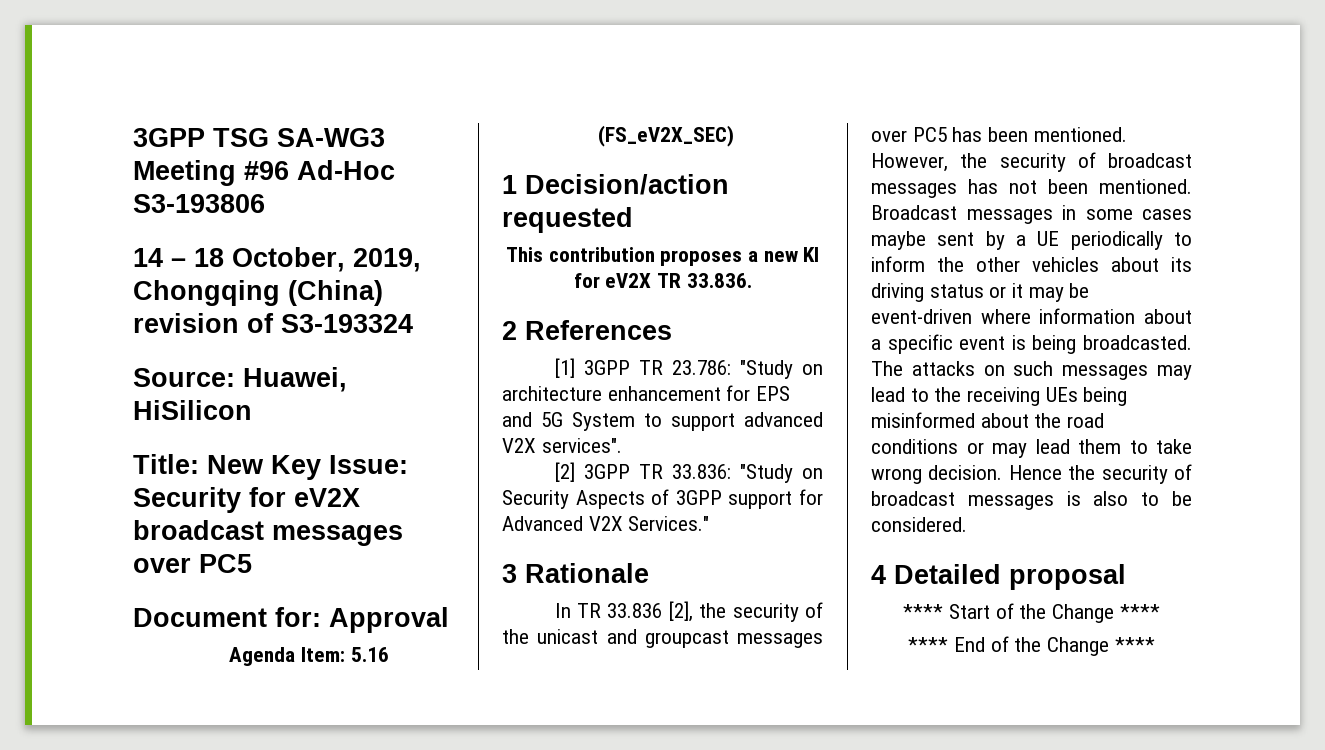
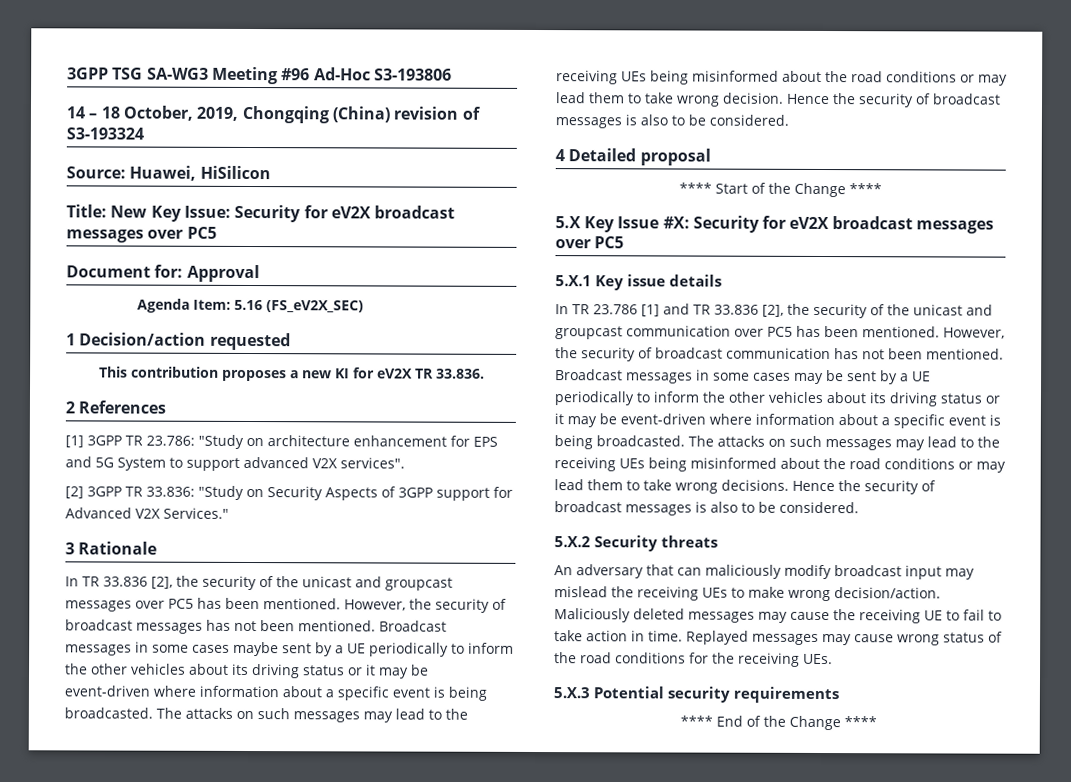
+ 5.X Key Issue #X: Security for eV2X broadcast messages over PC5
+ 5.X.1 Key issue details
+ In TR 23.786 [1] and TR 33.836 [2], the security of the unicast and groupcast communication over PC5 has been mentioned. However, the security of broadcast communication has not been mentioned. Broadcast messages in some cases may be sent by a UE periodically to inform the other vehicles about its driving status or it may be event-driven where information about a specific event is being broadcasted. The attacks on such messages may lead to the receiving UEs being misinformed about the road conditions or may lead them to take wrong decisions. Hence the security of broadcast messages is also to be considered.
+ 5.X.2 Security threats
+ An adversary that can maliciously modify broadcast input may mislead the receiving UEs to make wrong decision/action. Maliciously deleted messages may cause the receiving UE to fail to take action in time. Replayed messages may cause wrong status of the road conditions for the receiving UEs.
+ 5.X.3 Potential security requirements

